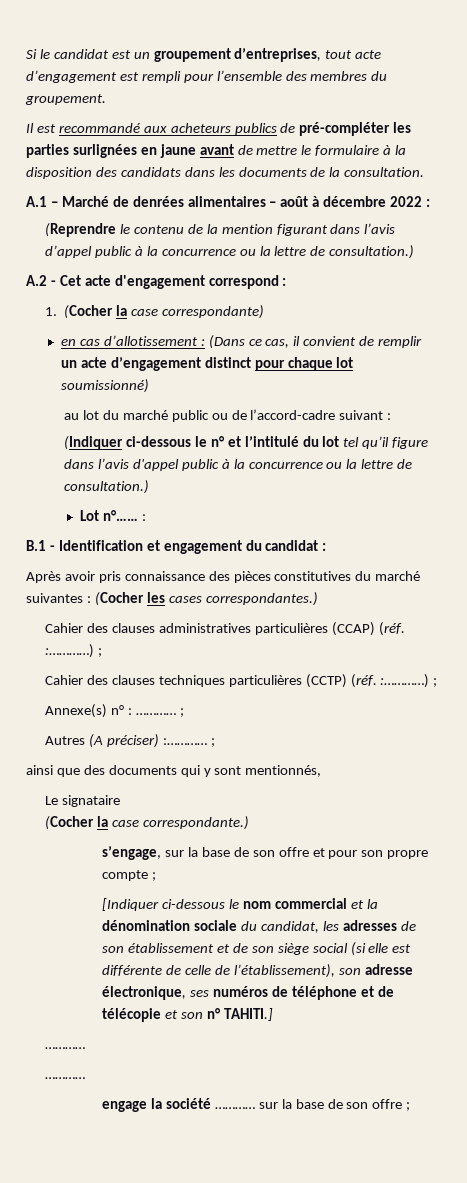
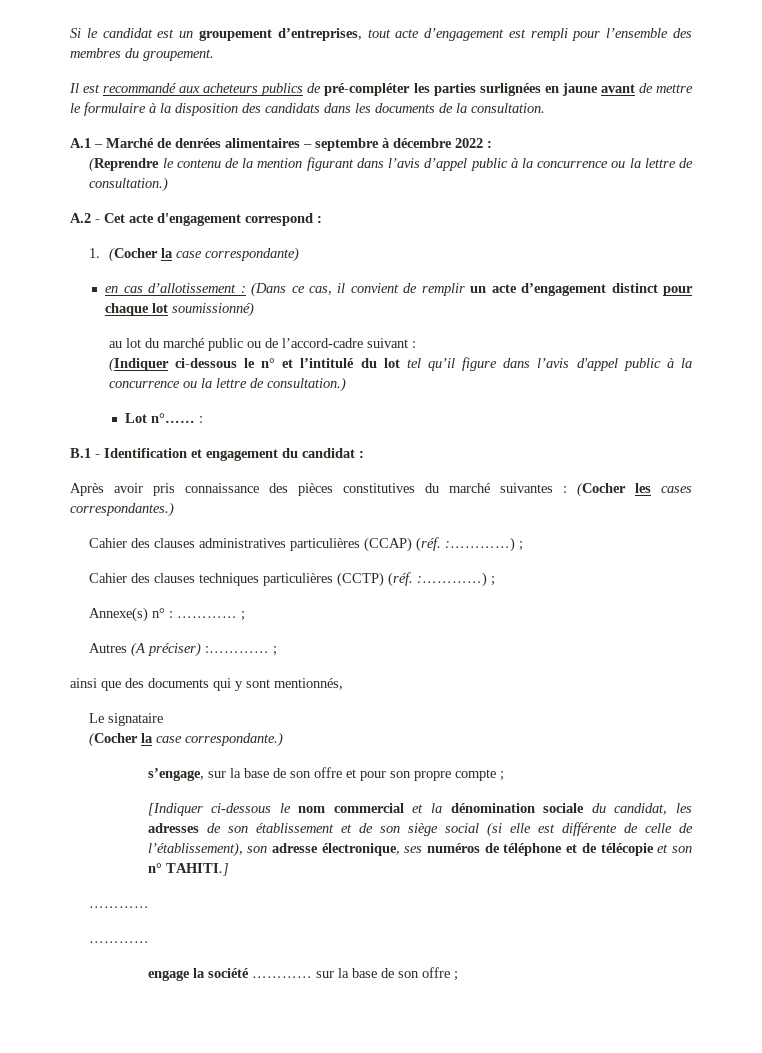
- A.1 – Marché de denrées alimentaires – août à décembre 2022 :
+ A.1 – Marché de denrées alimentaires – septembre à décembre 2022 :

